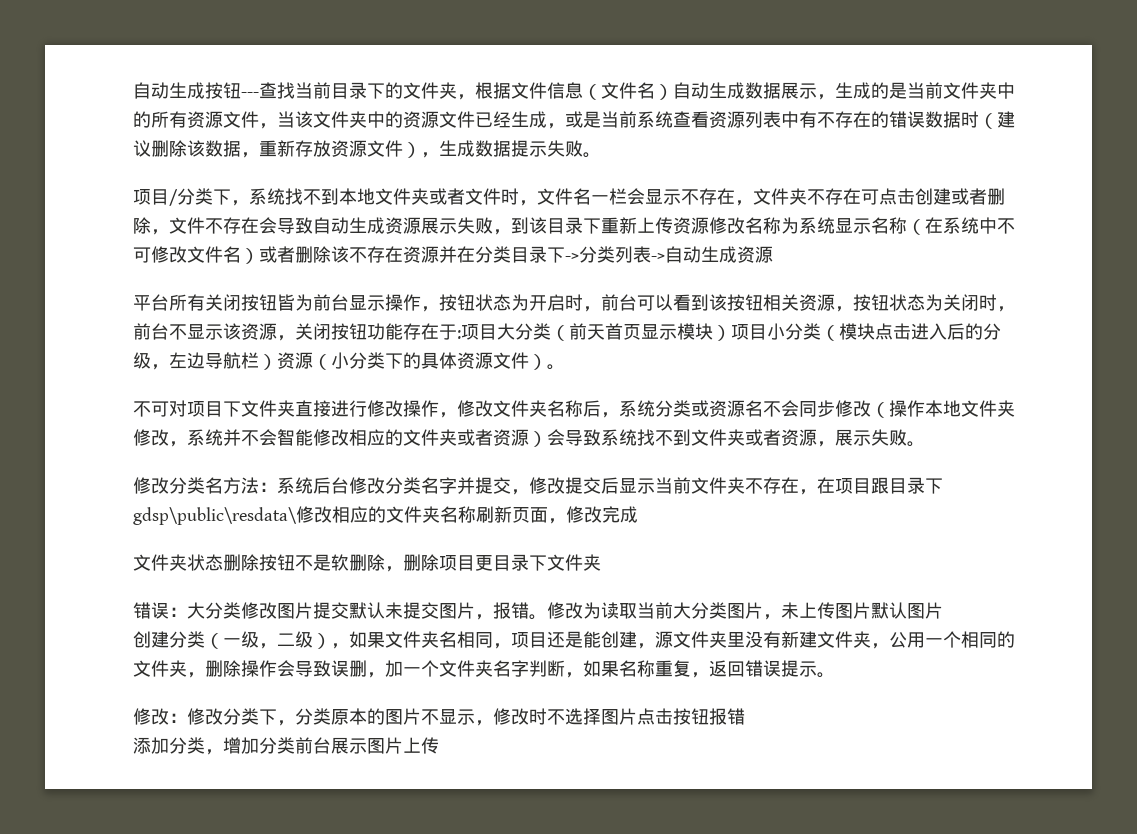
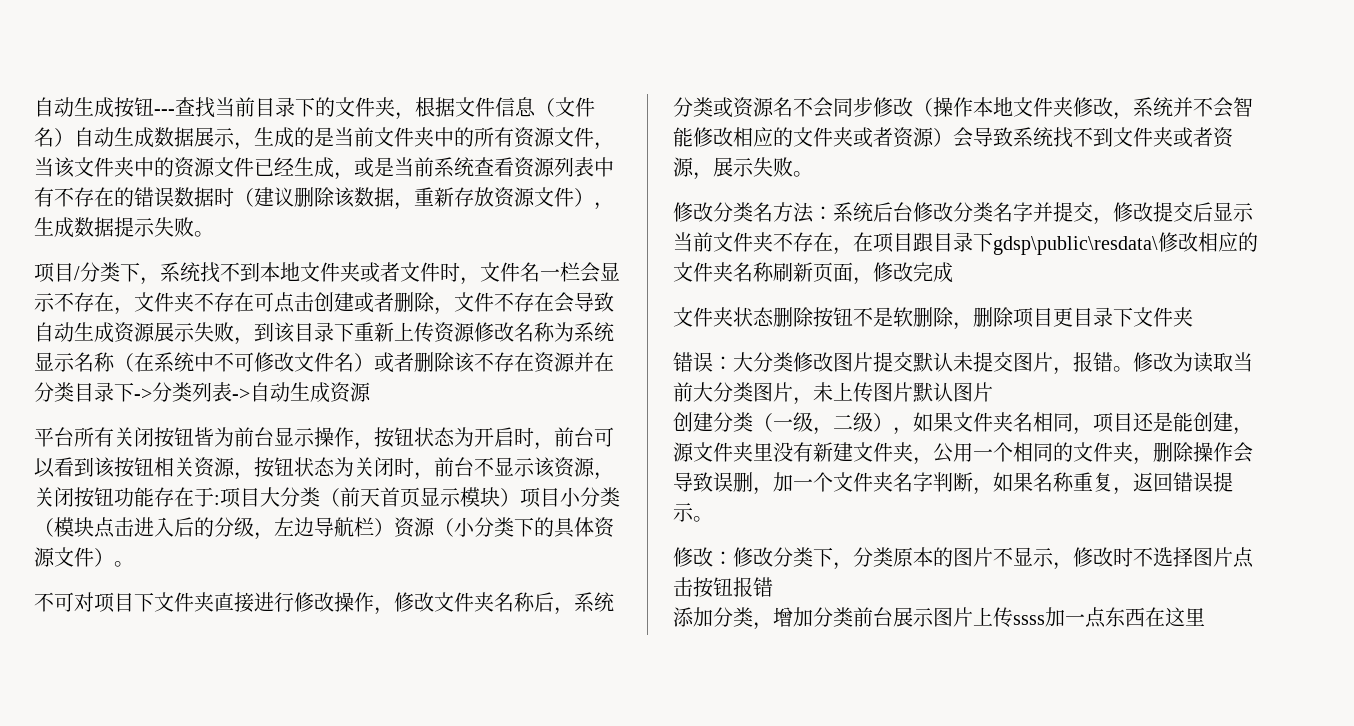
- 添加分类，增加分类前台展示图片上传
+ 添加分类，增加分类前台展示图片上传ssss加一点东西在这里

